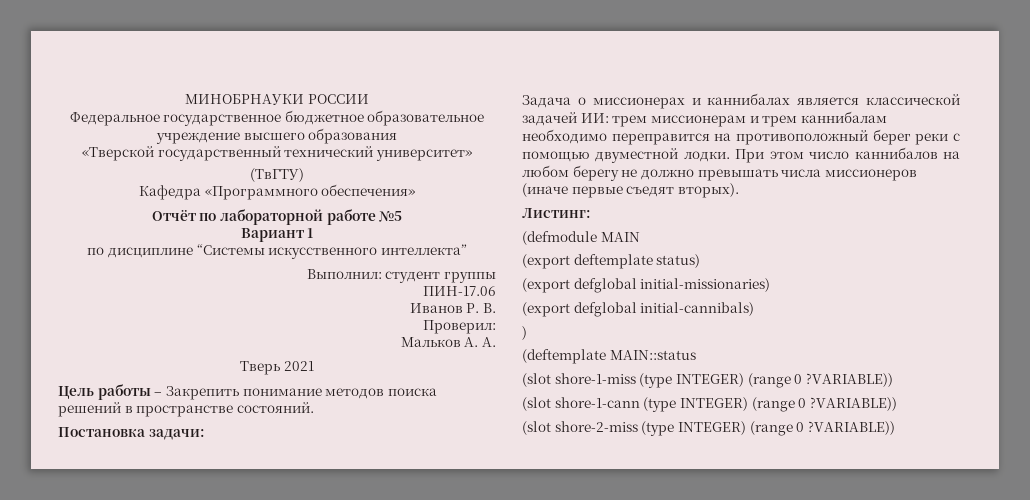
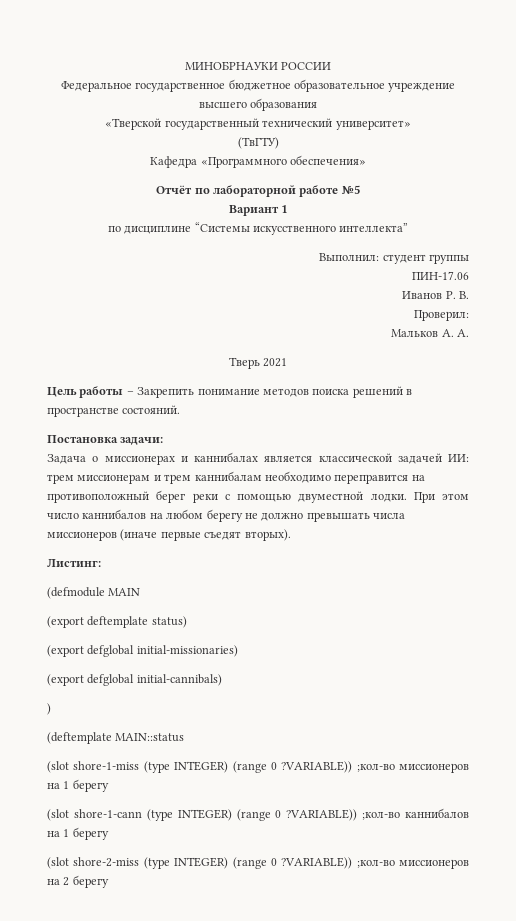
- (slot shore-1-miss (type INTEGER) (range 0 ?VARIABLE))
+ (slot shore-1-miss (type INTEGER) (range 0 ?VARIABLE)) ;кол-во миссионеров на 1 берегу
- (slot shore-1-cann (type INTEGER) (range 0 ?VARIABLE))
+ (slot shore-1-cann (type INTEGER) (range 0 ?VARIABLE)) ;кол-во каннибалов на 1 берегу
- (slot shore-2-miss (type INTEGER) (range 0 ?VARIABLE))
+ (slot shore-2-miss (type INTEGER) (range 0 ?VARIABLE)) ;кол-во миссионеров на 2 берегу

